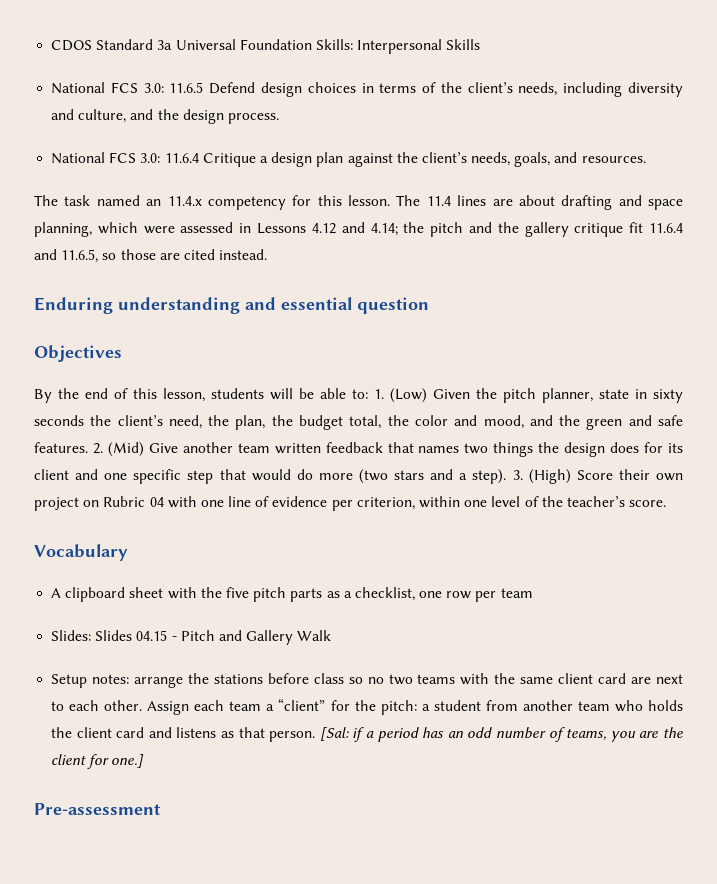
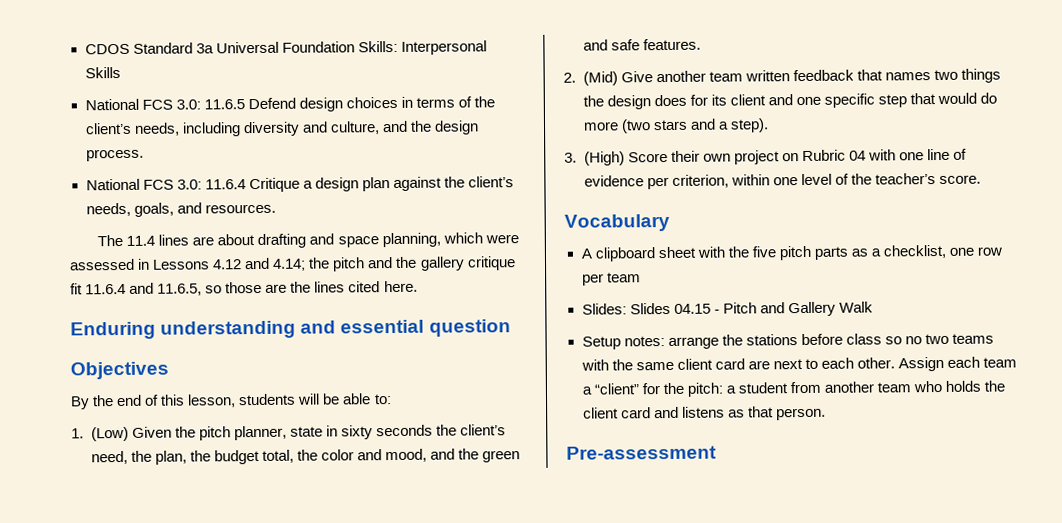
- The task named an 11.4.x competency for this lesson. The 11.4 lines are about drafting and space planning, which were assessed in Lessons 4.12 and 4.14; the pitch and the gallery critique fit 11.6.4 and 11.6.5, so those are cited instead.
+ The 11.4 lines are about drafting and space planning, which were assessed in Lessons 4.12 and 4.14; the pitch and the gallery critique fit 11.6.4 and 11.6.5, so those are the lines cited here.
- By the end of this lesson, students will be able to: 1. (Low) Given the pitch planner, state in sixty seconds the client’s need, the plan, the budget total, the color and mood, and the green and safe features. 2. (Mid) Give another team written feedback that names two things the design does for its client and one specific step that would do more (two stars and a step). 3. (High) Score their own project on Rubric 04 with one line of evidence per criterion, within one level of the teacher’s score.
+ By the end of this lesson, students will be able to:
+ 1. (Low) Given the pitch planner, state in sixty seconds the client’s need, the plan, the budget total, the color and mood, and the green and safe features.
+ 2. (Mid) Give another team written feedback that names two things the design does for its client and one specific step that would do more (two stars and a step).
+ 3. (High) Score their own project on Rubric 04 with one line of evidence per criterion, within one level of the teacher’s score.
- [Sal: if a period has an odd number of teams, you are the client for one.]

